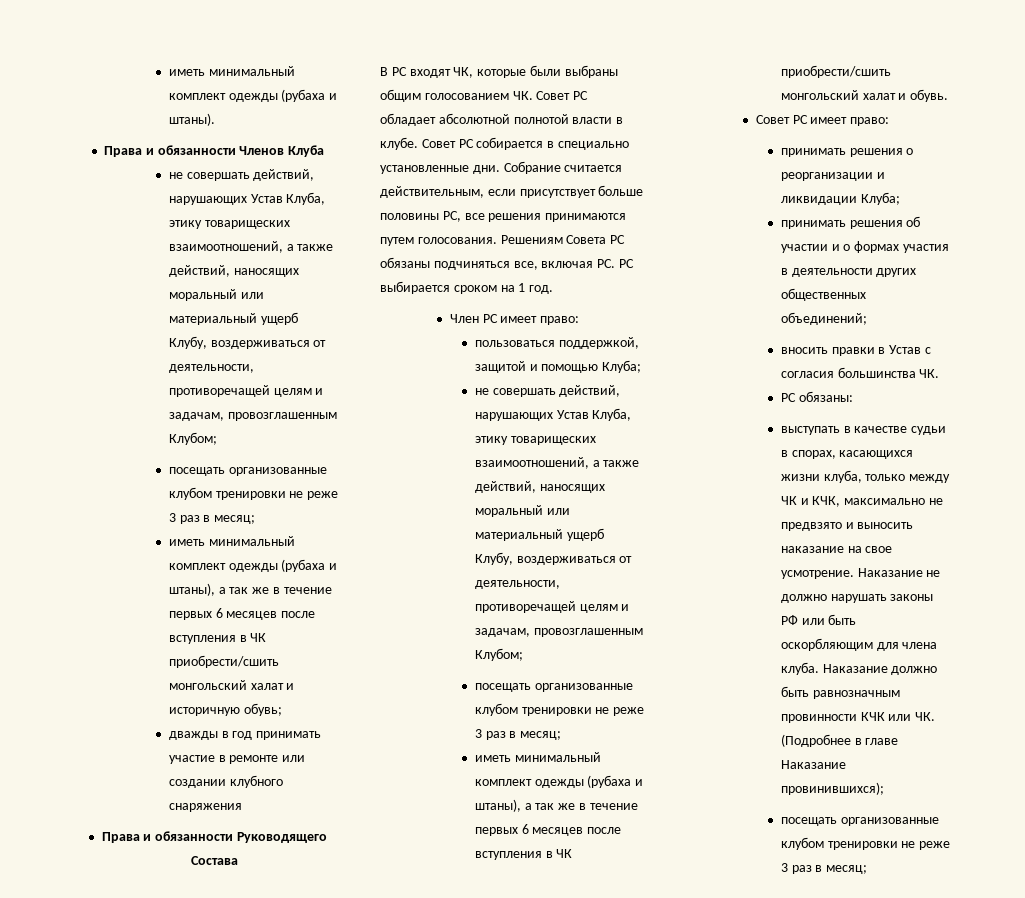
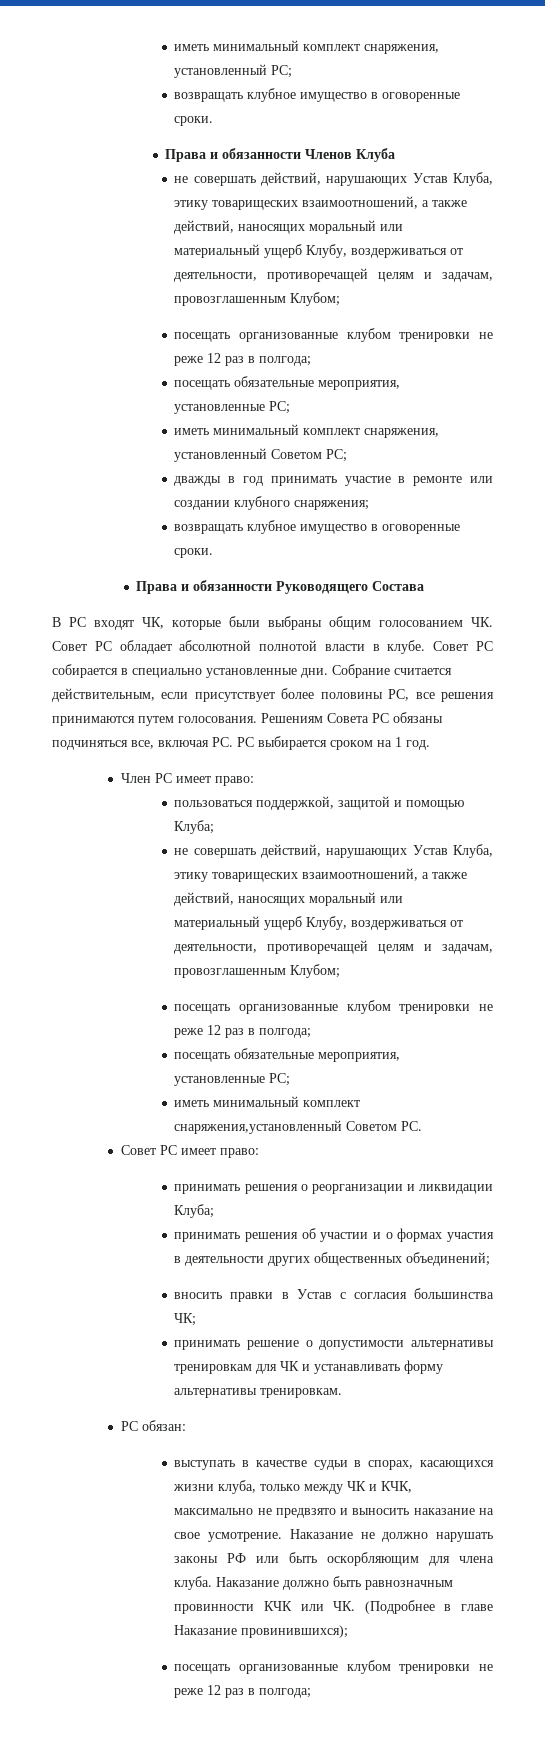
- иметь минимальный комплект одежды (рубаха и штаны).
+ иметь минимальный комплект снаряжения, установленный РС;
+ возвращать клубное имущество в оговоренные сроки.
  Права и обязанности Членов Клуба
  не совершать действий, нарушающих Устав Клуба, этику товарищеских взаимоотношений, а также действий, наносящих моральный или материальный ущерб Клубу, воздерживаться от деятельности, противоречащей целям и задачам, провозглашенным Клубом;
- посещать организованные клубом тренировки не реже 3 раз в месяц;
- иметь минимальный комплект одежды (рубаха и штаны), а так же в течение первых 6 месяцев после вступления в ЧК приобрести/сшить монгольский халат и историчную обувь;
+ посещать организованные клубом тренировки не реже 12 раз в полгода;
+ посещать обязательные мероприятия, установленные РС;
+ иметь минимальный комплект снаряжения, установленный Советом РС;
- дважды в год принимать участие в ремонте или создании клубного снаряжения
+ дважды в год принимать участие в ремонте или создании клубного снаряжения;
+ возвращать клубное имущество в оговоренные сроки.
- Собрание считается действительным, если присутствует больше половины РС, все решения принимаются путем голосования.
+ Собрание считается действительным, если присутствует более половины РС, все решения принимаются путем голосования.
  пользоваться поддержкой, защитой и помощью Клуба;
  не совершать действий, нарушающих Устав Клуба, этику товарищеских взаимоотношений, а также действий, наносящих моральный или материальный ущерб Клубу, воздерживаться от деятельности, противоречащей целям и задачам, провозглашенным Клубом;
- посещать организованные клубом тренировки не реже 3 раз в месяц;
- иметь минимальный комплект одежды (рубаха и штаны), а так же в течение первых 6 месяцев после вступления в ЧК приобрести/сшить монгольский халат и обувь.
+ посещать организованные клубом тренировки не реже 12 раз в полгода;
+ посещать обязательные мероприятия, установленные РС;
+ иметь минимальный комплект снаряжения,установленный Советом РС.
- вносить правки в Устав с согласия большинства ЧК.
- РС обязаны:
+ вносить правки в Устав с согласия большинства ЧК;
+ принимать решение о допустимости альтернативы тренировкам для ЧК и устанавливать форму альтернативы тренировкам.
+ РС обязан:
  Наказание должно быть равнозначным провинности КЧК или ЧК. (Подробнее в главе Наказание провинившихся);
- посещать организованные клубом тренировки не реже 3 раз в месяц;
+ посещать организованные клубом тренировки не реже 12 раз в полгода;

